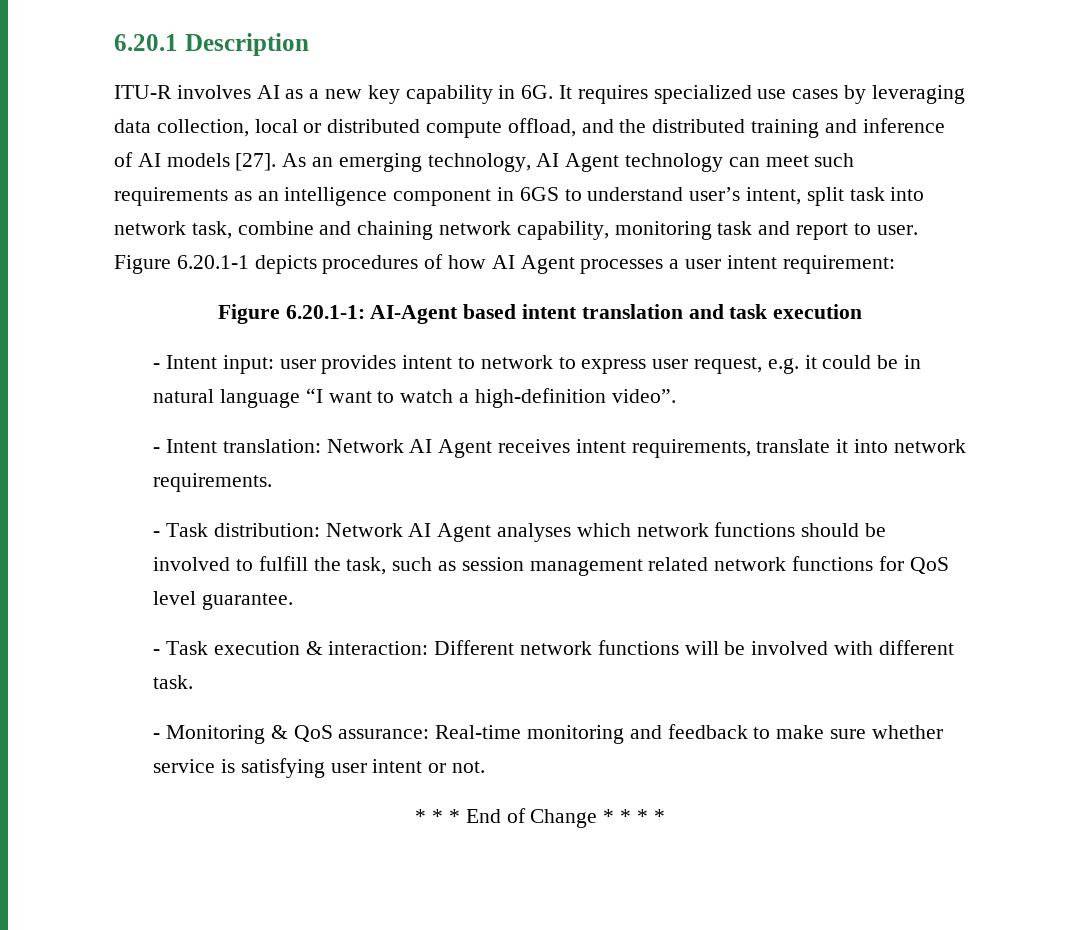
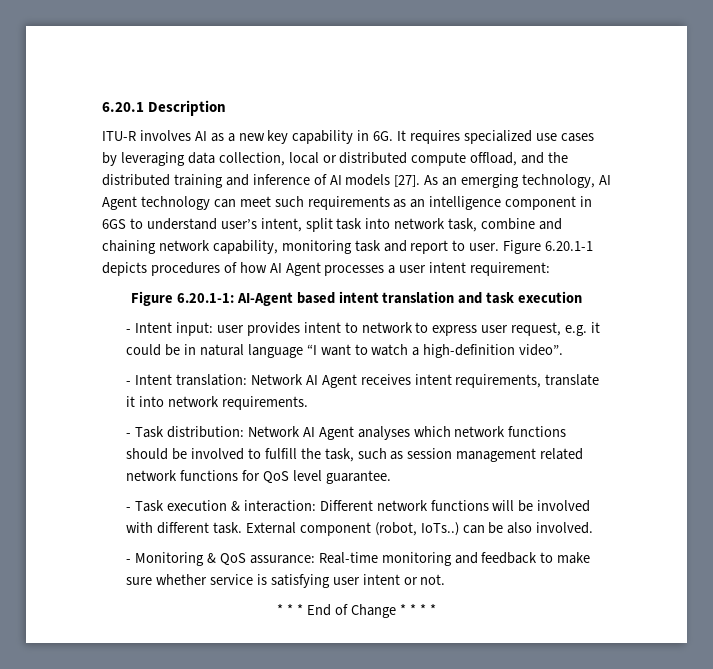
+ External component (robot, IoTs..) can be also involved.

